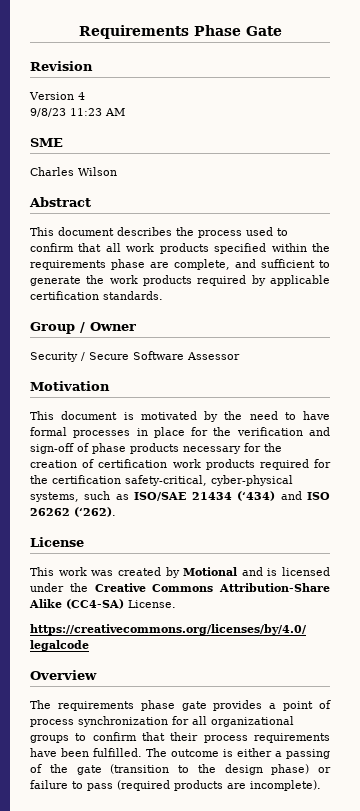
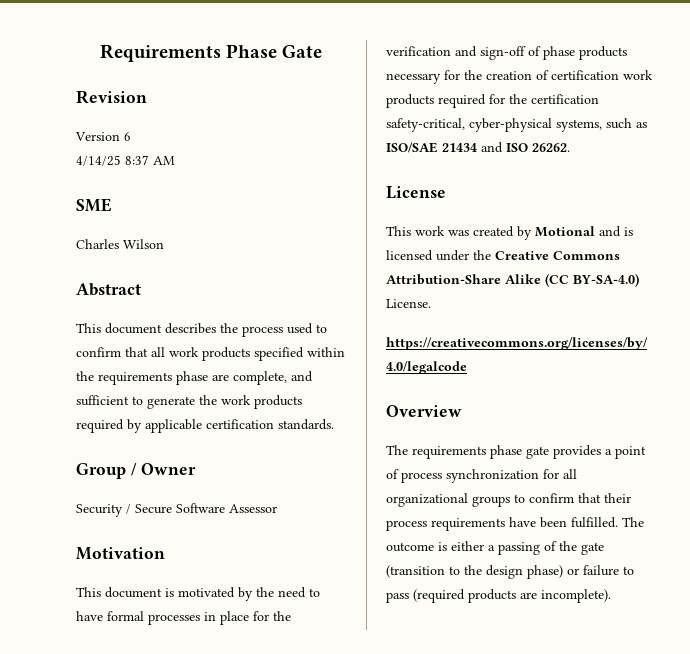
- Version 4
- 9/8/23 11:23 AM
+ Version 6
+ 4/14/25 8:37 AM
- This document is motivated by the need to have formal processes in place for the verification and sign-off of phase products necessary for the creation of certification work products required for the certification safety-critical, cyber-physical systems, such as ISO/SAE 21434 (‘434) and ISO 26262 (‘262).
+ This document is motivated by the need to have formal processes in place for the verification and sign-off of phase products necessary for the creation of certification work products required for the certification safety-critical, cyber-physical systems, such as ISO/SAE 21434 and ISO 26262.
- This work was created by Motional and is licensed under the Creative Commons Attribution-Share Alike (CC4-SA) License.
+ This work was created by Motional and is licensed under the Creative Commons Attribution-Share Alike (CC BY-SA-4.0) License.

